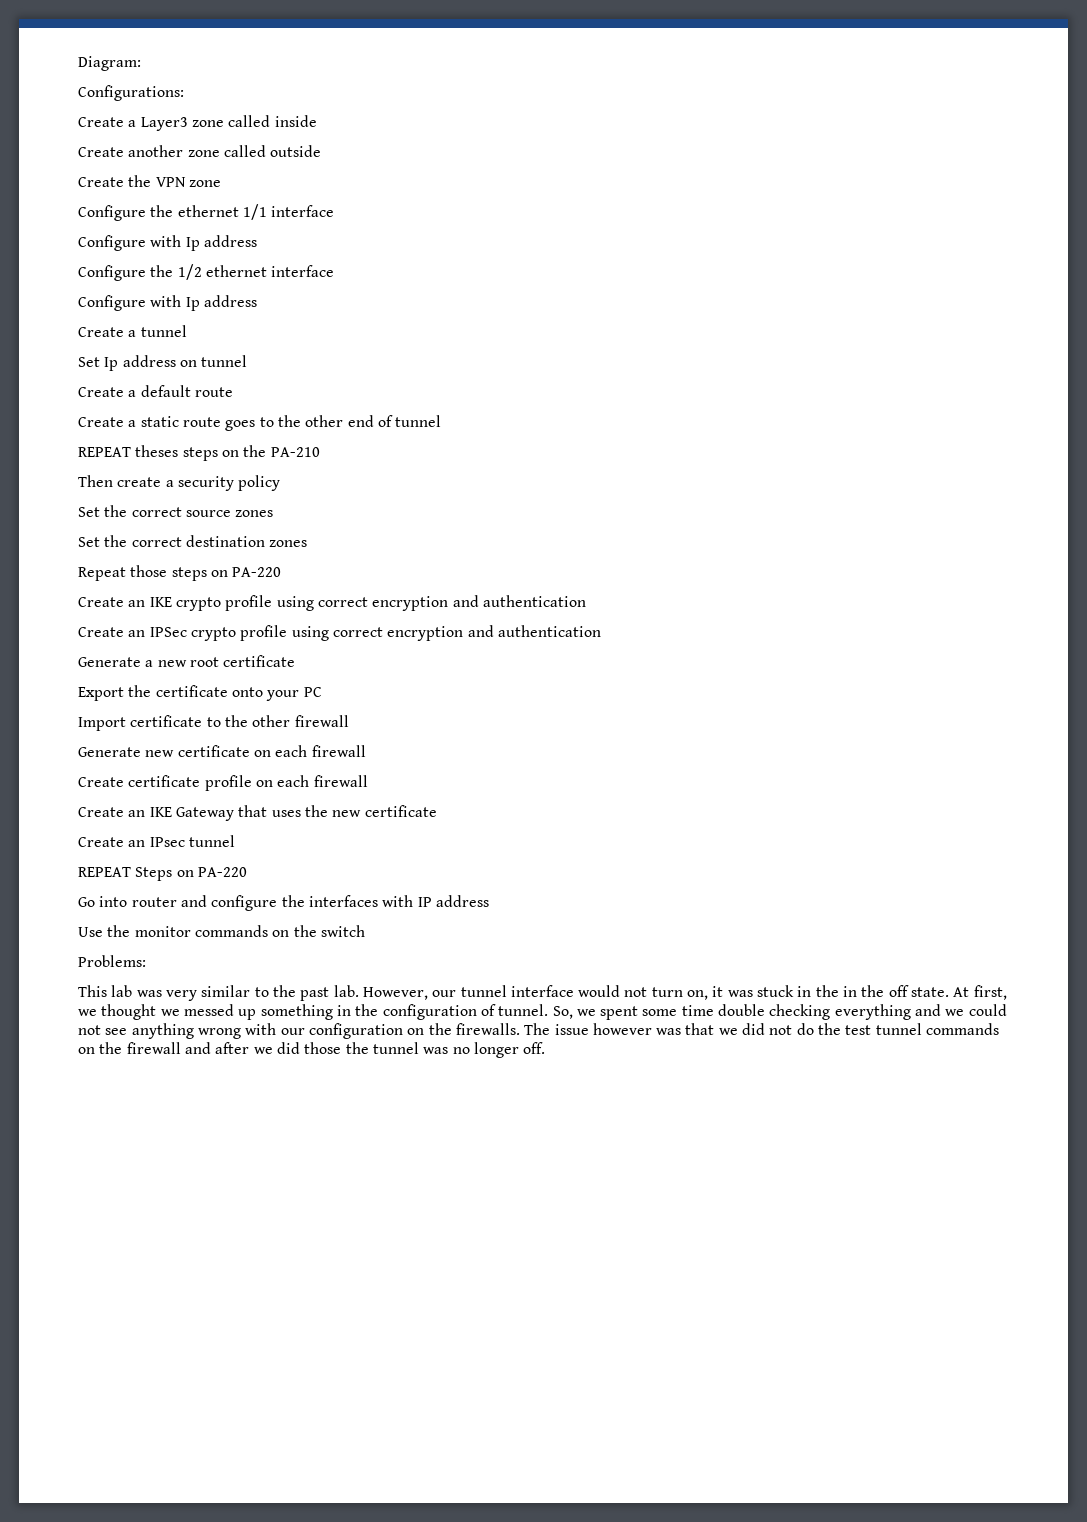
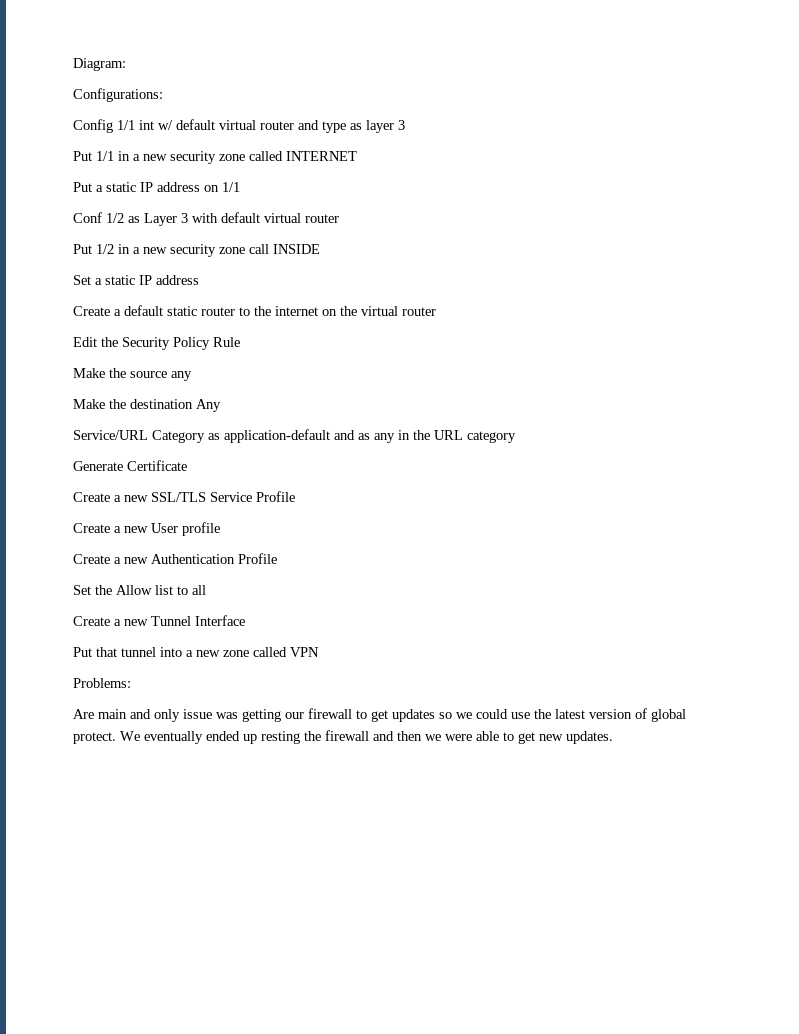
- Create a Layer3 zone called inside
- Create another zone called outside
- Create the VPN zone
- Configure the ethernet 1/1 interface
- Configure with Ip address
- Configure the 1/2 ethernet interface
- Configure with Ip address
- Create a tunnel
- Set Ip address on tunnel
- Create a default route
- Create a static route goes to the other end of tunnel
- REPEAT theses steps on the PA-210
- Then create a security policy
- Set the correct source zones
- Set the correct destination zones
- Repeat those steps on PA-220
- Create an IKE crypto profile using correct encryption and authentication
- Create an IPSec crypto profile using correct encryption and authentication
- Generate a new root certificate
- Export the certificate onto your PC
- Import certificate to the other firewall
- Generate new certificate on each firewall
- Create certificate profile on each firewall
- Create an IKE Gateway that uses the new certificate
- Create an IPsec tunnel
- REPEAT Steps on PA-220
- Go into router and configure the interfaces with IP address
- Use the monitor commands on the switch
+ Config 1/1 int w/ default virtual router and type as layer 3
+ Put 1/1 in a new security zone called INTERNET
+ Put a static IP address on 1/1
+ Conf 1/2 as Layer 3 with default virtual router
+ Put 1/2 in a new security zone call INSIDE
+ Set a static IP address
+ Create a default static router to the internet on the virtual router
+ Edit the Security Policy Rule
+ Make the source any
+ Make the destination Any
+ Service/URL Category as application-default and as any in the URL category
+ Generate Certificate
+ Create a new SSL/TLS Service Profile
+ Create a new User profile
+ Create a new Authentication Profile
+ Set the Allow list to all
+ Create a new Tunnel Interface
+ Put that tunnel into a new zone called VPN
  Problems:
- This lab was very similar to the past lab. However, our tunnel interface would not turn on, it was stuck in the in the off state. At first, we thought we messed up something in the configuration of tunnel. So, we spent some time double checking everything and we could not see anything wrong with our configuration on the firewalls. The issue however was that we did not do the test tunnel commands on the firewall and after we did those the tunnel was no longer off.
+ Are main and only issue was getting our firewall to get updates so we could use the latest version of global protect. We eventually ended up resting the firewall and then we were able to get new updates.

